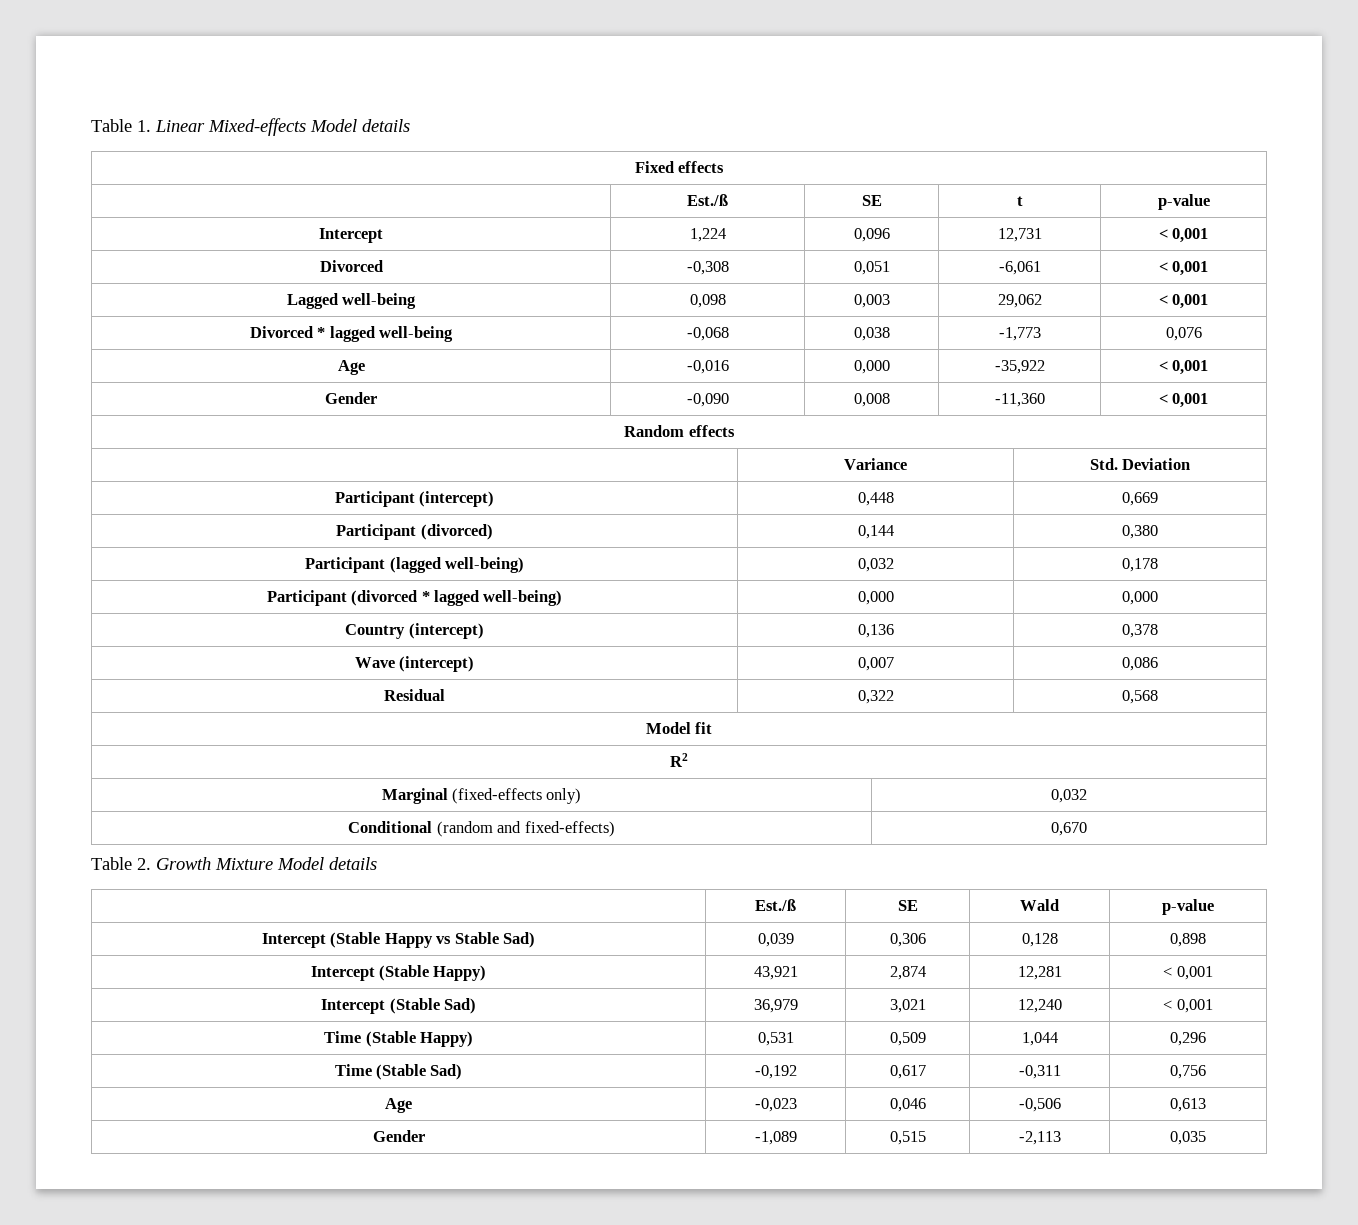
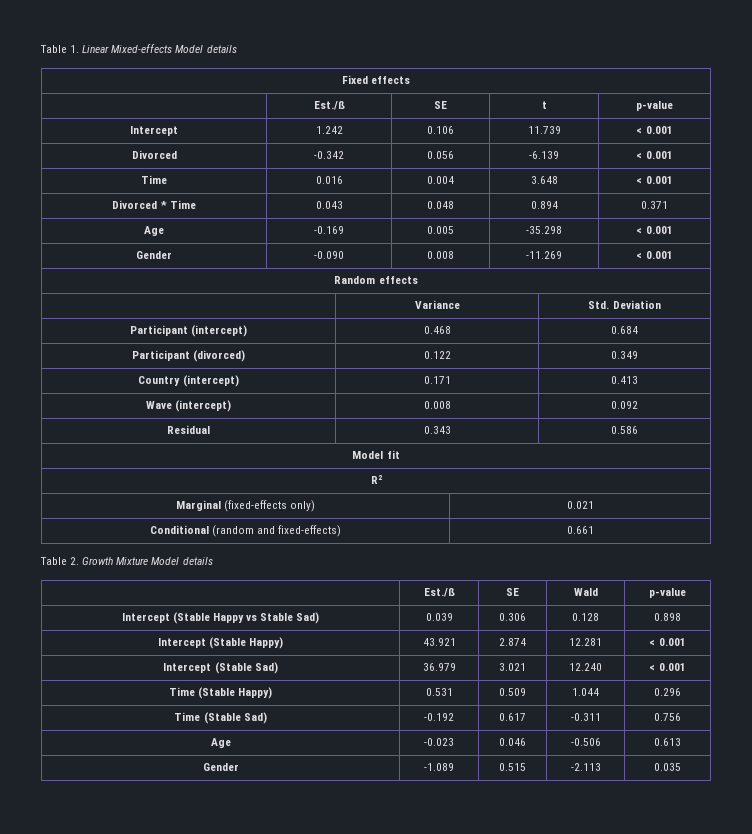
- Intercept | 1,224 | 0,096 | 12,731 | < 0,001
+ Intercept | 1.242 | 0.106 | 11.739 | < 0.001
- Divorced | -0,308 | 0,051 | -6,061 | < 0,001
- Lagged well-being | 0,098 | 0,003 | 29,062 | < 0,001
+ Divorced | -0.342 | 0.056 | -6.139 | < 0.001
+ Time | 0.016 | 0.004 | 3.648 | < 0.001
- Divorced * lagged well-being | -0,068 | 0,038 | -1,773 | 0,076
- Age | -0,016 | 0,000 | -35,922 | < 0,001
- Gender | -0,090 | 0,008 | -11,360 | < 0,001
+ Divorced * Time | 0.043 | 0.048 | 0.894 | 0.371
+ Age | -0.169 | 0.005 | -35.298 | < 0.001
+ Gender | -0.090 | 0.008 | -11.269 | < 0.001
- Participant (intercept) | 0,448 | 0,669
+ Participant (intercept) | 0.468 | 0.684
- Participant (divorced) | 0,144 | 0,380
- Participant (lagged well-being) | 0,032 | 0,178
- Participant (divorced * lagged well-being) | 0,000 | 0,000
+ Participant (divorced) | 0.122 | 0.349
- Country (intercept) | 0,136 | 0,378
+ Country (intercept) | 0.171 | 0.413
- Wave (intercept) | 0,007 | 0,086
+ Wave (intercept) | 0.008 | 0.092
- Residual | 0,322 | 0,568
+ Residual | 0.343 | 0.586
- Marginal (fixed-effects only) | 0,032
+ Marginal (fixed-effects only) | 0.021
- Conditional (random and fixed-effects) | 0,670
+ Conditional (random and fixed-effects) | 0.661
- Intercept (Stable Happy vs Stable Sad) | 0,039 | 0,306 | 0,128 | 0,898
+ Intercept (Stable Happy vs Stable Sad) | 0.039 | 0.306 | 0.128 | 0.898
- Intercept (Stable Happy) | 43,921 | 2,874 | 12,281 | < 0,001
+ Intercept (Stable Happy) | 43.921 | 2.874 | 12.281 | < 0.001
- Intercept (Stable Sad) | 36,979 | 3,021 | 12,240 | < 0,001
+ Intercept (Stable Sad) | 36.979 | 3.021 | 12.240 | < 0.001
- Time (Stable Happy) | 0,531 | 0,509 | 1,044 | 0,296
+ Time (Stable Happy) | 0.531 | 0.509 | 1.044 | 0.296
- Time (Stable Sad) | -0,192 | 0,617 | -0,311 | 0,756
- Age | -0,023 | 0,046 | -0,506 | 0,613
- Gender | -1,089 | 0,515 | -2,113 | 0,035
+ Time (Stable Sad) | -0.192 | 0.617 | -0.311 | 0.756
+ Age | -0.023 | 0.046 | -0.506 | 0.613
+ Gender | -1.089 | 0.515 | -2.113 | 0.035

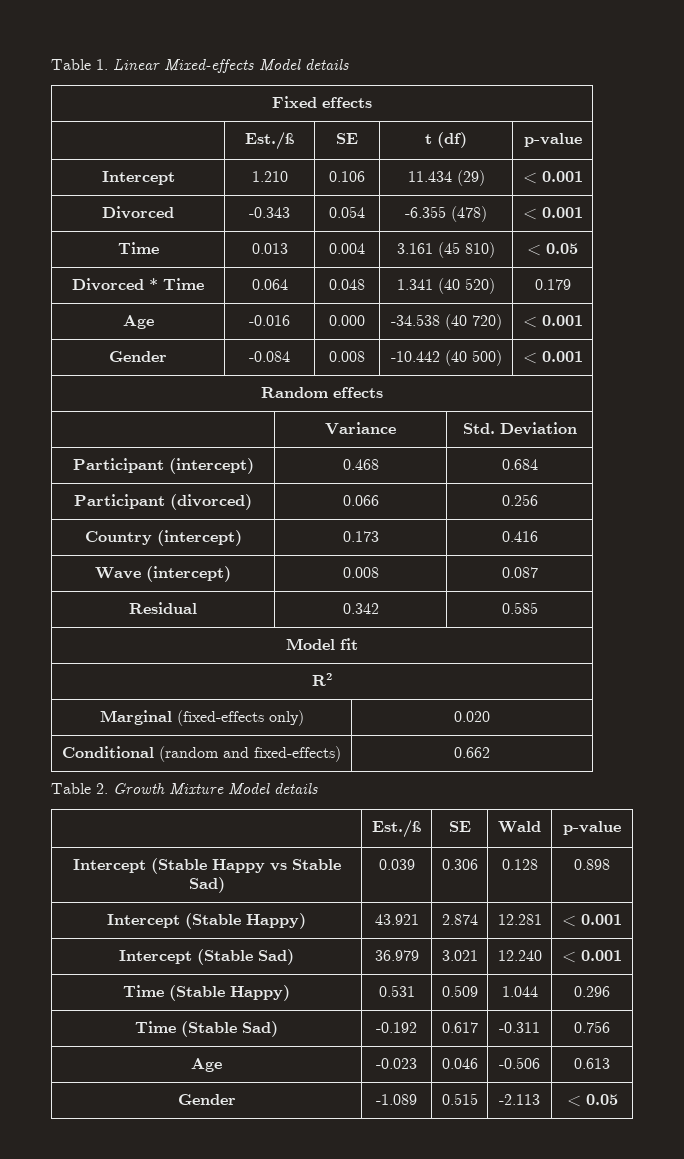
- | Est./ß | SE | t | p-value
+ | Est./ß | SE | t (df) | p-value
- Intercept | 1.242 | 0.106 | 11.739 | < 0.001
+ Intercept | 1.210 | 0.106 | 11.434 (29) | < 0.001
- Divorced | -0.342 | 0.056 | -6.139 | < 0.001
+ Divorced | -0.343 | 0.054 | -6.355 (478) | < 0.001
- Time | 0.016 | 0.004 | 3.648 | < 0.001
+ Time | 0.013 | 0.004 | 3.161 (45 810) | < 0.05
- Divorced * Time | 0.043 | 0.048 | 0.894 | 0.371
- Age | -0.169 | 0.005 | -35.298 | < 0.001
+ Divorced * Time | 0.064 | 0.048 | 1.341 (40 520) | 0.179
+ Age | -0.016 | 0.000 | -34.538 (40 720) | < 0.001
- Gender | -0.090 | 0.008 | -11.269 | < 0.001
+ Gender | -0.084 | 0.008 | -10.442 (40 500) | < 0.001
- Participant (divorced) | 0.122 | 0.349
+ Participant (divorced) | 0.066 | 0.256
- Country (intercept) | 0.171 | 0.413
+ Country (intercept) | 0.173 | 0.416
- Wave (intercept) | 0.008 | 0.092
+ Wave (intercept) | 0.008 | 0.087
- Residual | 0.343 | 0.586
+ Residual | 0.342 | 0.585
- Marginal (fixed-effects only) | 0.021
+ Marginal (fixed-effects only) | 0.020
- Conditional (random and fixed-effects) | 0.661
+ Conditional (random and fixed-effects) | 0.662
- Gender | -1.089 | 0.515 | -2.113 | 0.035
+ Gender | -1.089 | 0.515 | -2.113 | < 0.05

